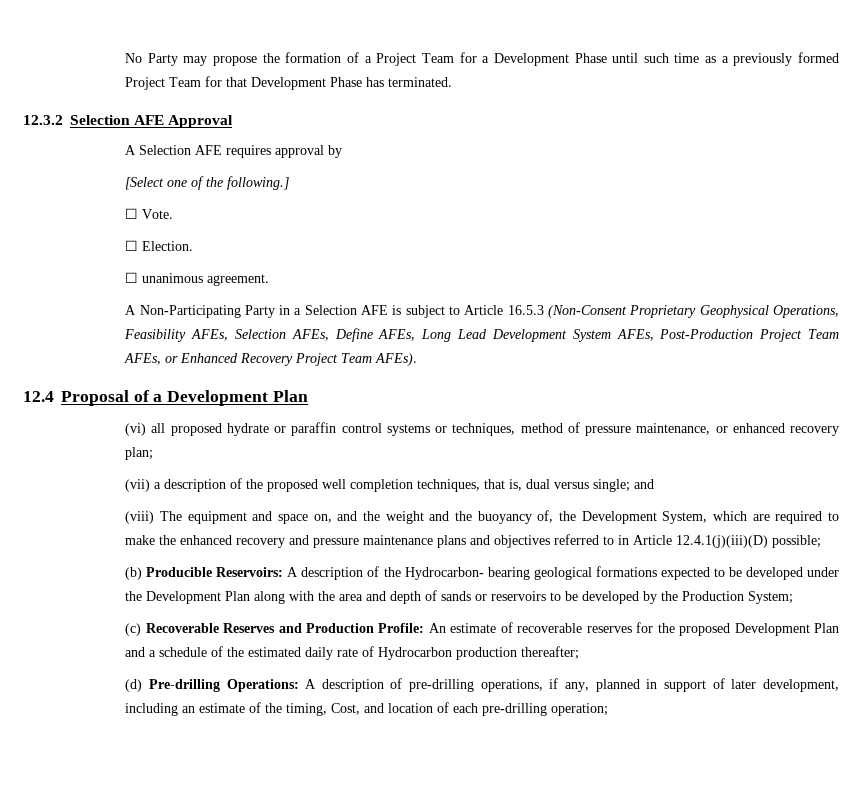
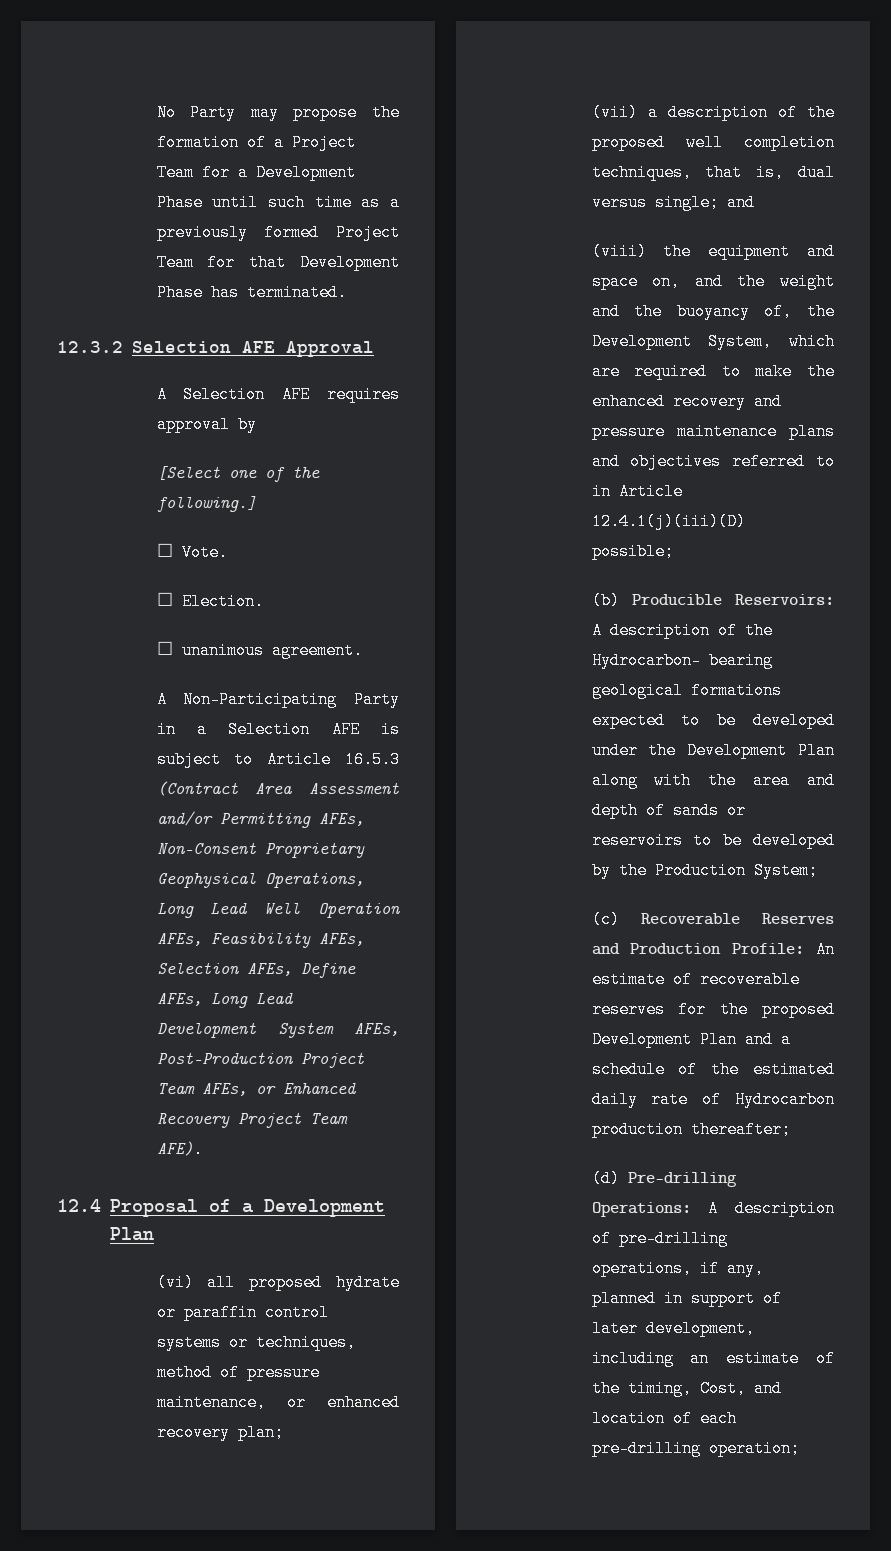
- A Non-Participating Party in a Selection AFE is subject to Article 16.5.3 (Non-Consent Proprietary Geophysical Operations, Feasibility AFEs, Selection AFEs, Define AFEs, Long Lead Development System AFEs, Post-Production Project Team AFEs, or Enhanced Recovery Project Team AFEs).
+ A Non-Participating Party in a Selection AFE is subject to Article 16.5.3 (Contract Area Assessment and/or Permitting AFEs, Non-Consent Proprietary Geophysical Operations, Long Lead Well Operation AFEs, Feasibility AFEs, Selection AFEs, Define AFEs, Long Lead Development System AFEs, Post-Production Project Team AFEs, or Enhanced Recovery Project Team AFE).
- (viii) The equipment and space on, and the weight and the buoyancy of, the Development System, which are required to make the enhanced recovery and pressure maintenance plans and objectives referred to in Article 12.4.1(j)(iii)(D) possible;
+ (viii) the equipment and space on, and the weight and the buoyancy of, the Development System, which are required to make the enhanced recovery and pressure maintenance plans and objectives referred to in Article 12.4.1(j)(iii)(D) possible;

